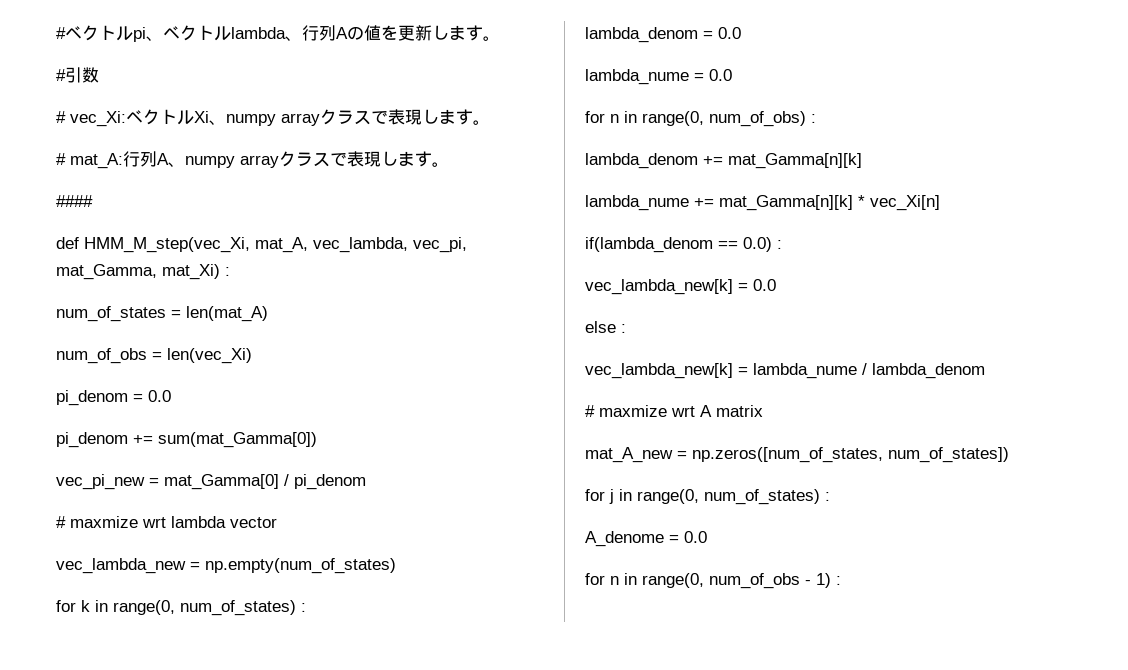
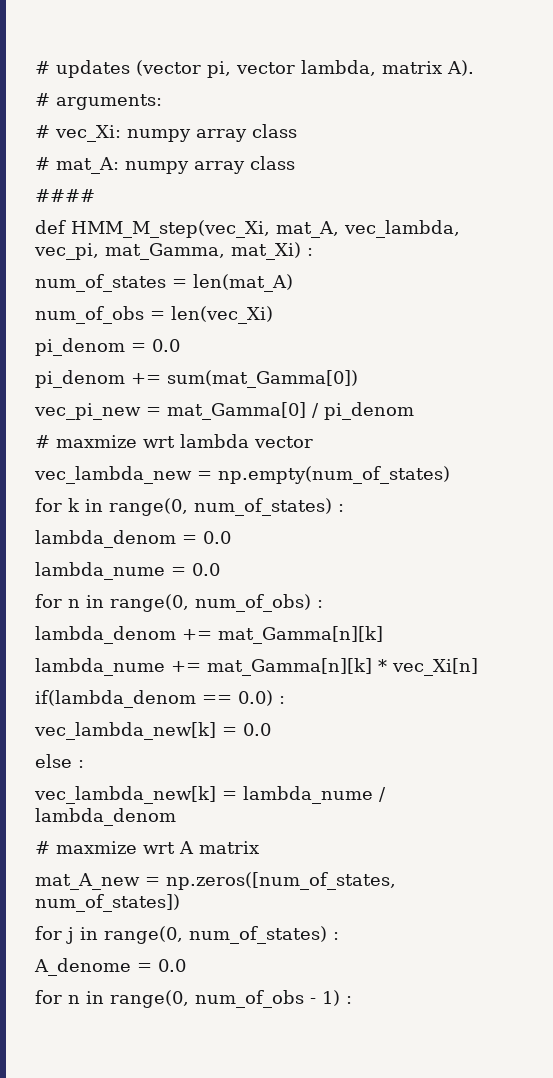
- #ベクトルpi、ベクトルlambda、行列Aの値を更新します。
- #引数
+ # updates (vector pi, vector lambda, matrix A).
+ # arguments:
- # vec_Xi:ベクトルXi、numpy arrayクラスで表現します。
- # mat_A:行列A、numpy arrayクラスで表現します。
+ # vec_Xi: numpy array class
+ # mat_A: numpy array class

